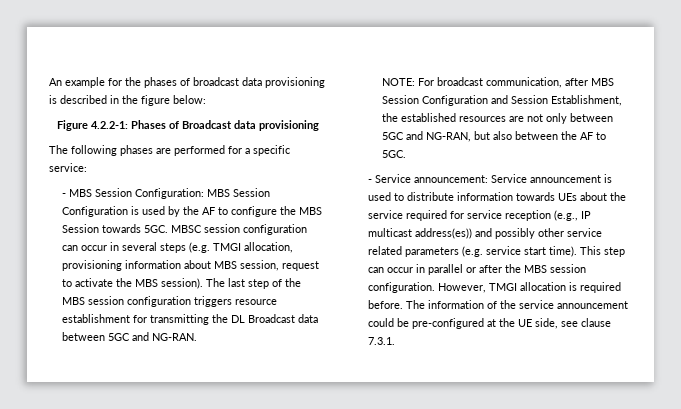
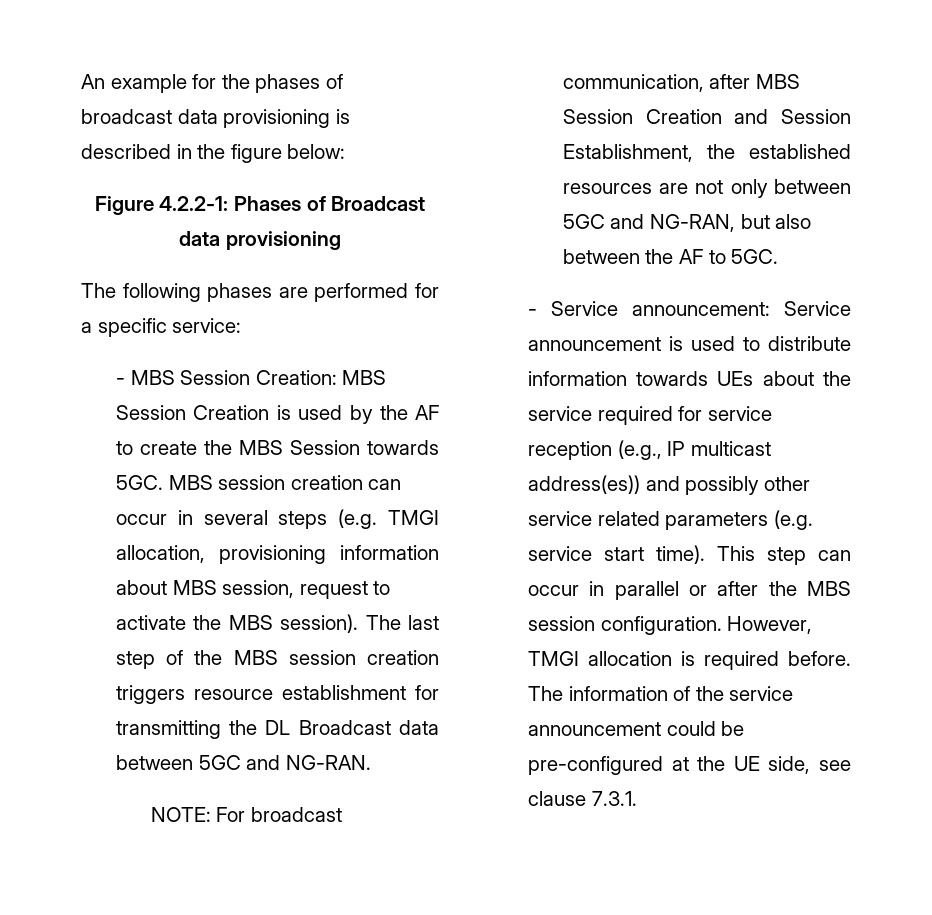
- - MBS Session Configuration: MBS Session Configuration is used by the AF to configure the MBS Session towards 5GC.
+ - MBS Session Creation: MBS Session Creation is used by the AF to create the MBS Session towards 5GC.
- MBSC session configuration can occur in several steps (e.g. TMGI allocation, provisioning information about MBS session, request to activate the MBS session).
+ MBS session creation can occur in several steps (e.g. TMGI allocation, provisioning information about MBS session, request to activate the MBS session).
- The last step of the MBS session configuration triggers resource establishment for transmitting the DL Broadcast data between 5GC and NG-RAN.
+ The last step of the MBS session creation triggers resource establishment for transmitting the DL Broadcast data between 5GC and NG-RAN.
- NOTE: For broadcast communication, after MBS Session Configuration and Session Establishment, the established resources are not only between 5GC and NG-RAN, but also between the AF to 5GC.
+ NOTE: For broadcast communication, after MBS Session Creation and Session Establishment, the established resources are not only between 5GC and NG-RAN, but also between the AF to 5GC.

